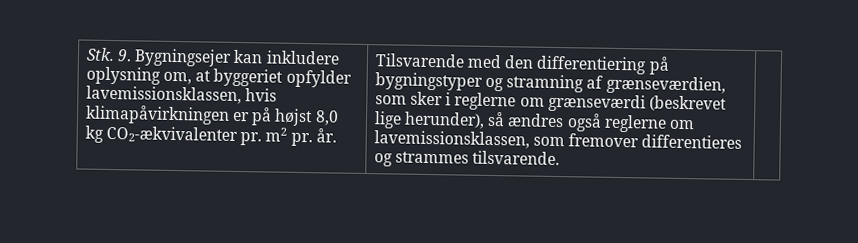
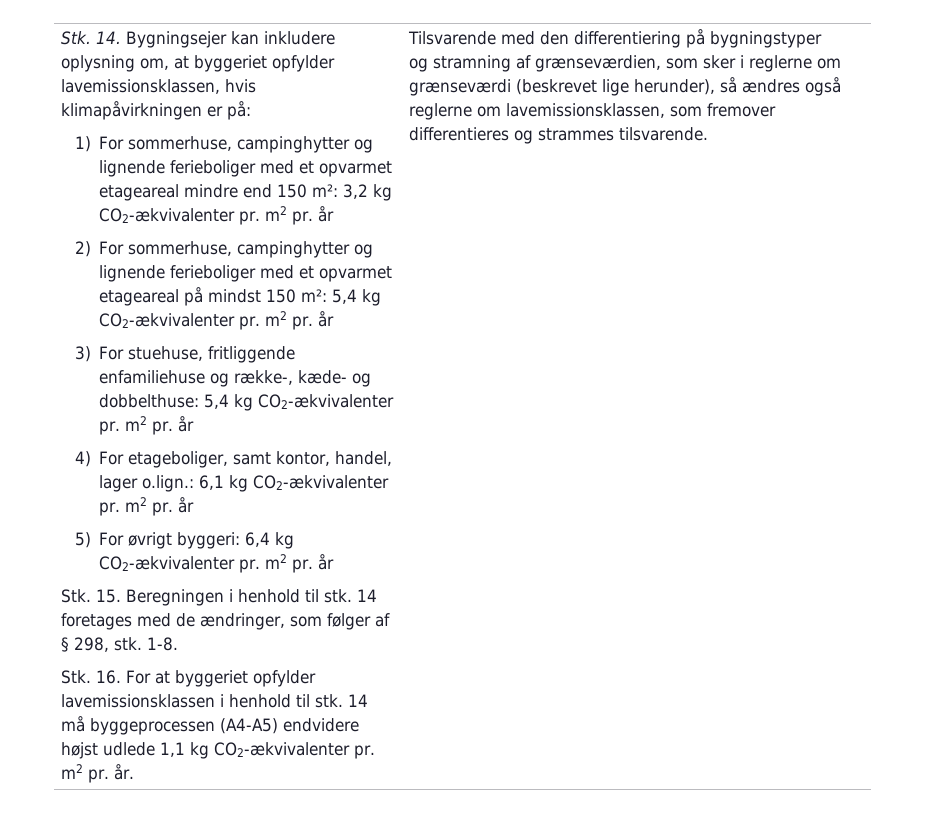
- Stk. 9. Bygningsejer kan inkludere oplysning om, at byggeriet opfylder lavemissionsklassen, hvis klimapåvirkningen er på højst 8,0 kg CO2-ækvivalenter pr. m2 pr. år.
+ Stk. 14. Bygningsejer kan inkludere oplysning om, at byggeriet opfylder lavemissionsklassen, hvis klimapåvirkningen er på:
+ 1) For sommerhuse, campinghytter og lignende ferieboliger med et opvarmet etageareal mindre end 150 m²: 3,2 kg CO2-ækvivalenter pr. m2 pr. år
+ 2) For sommerhuse, campinghytter og lignende ferieboliger med et opvarmet etageareal på mindst 150 m²: 5,4 kg CO2-ækvivalenter pr. m2 pr. år
+ 3) For stuehuse, fritliggende enfamiliehuse og række-, kæde- og dobbelthuse: 5,4 kg CO2-ækvivalenter pr. m2 pr. år
+ 4) For etageboliger, samt kontor, handel, lager o.lign.: 6,1 kg CO2-ækvivalenter pr. m2 pr. år
+ 5) For øvrigt byggeri: 6,4 kg CO2-ækvivalenter pr. m2 pr. år
+ Stk. 15. Beregningen i henhold til stk. 14 foretages med de ændringer, som følger af § 298, stk. 1-8.
+ Stk. 16. For at byggeriet opfylder lavemissionsklassen i henhold til stk. 14 må byggeprocessen (A4-A5) endvidere højst udlede 1,1 kg CO2-ækvivalenter pr. m2 pr. år.

